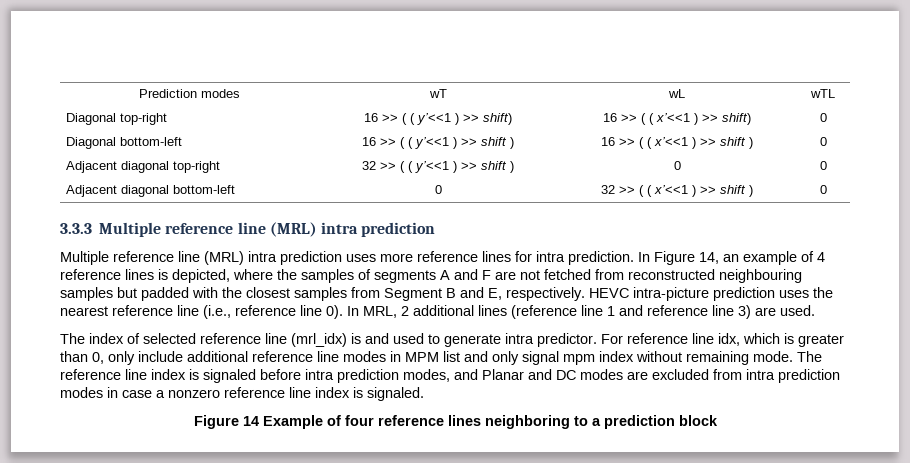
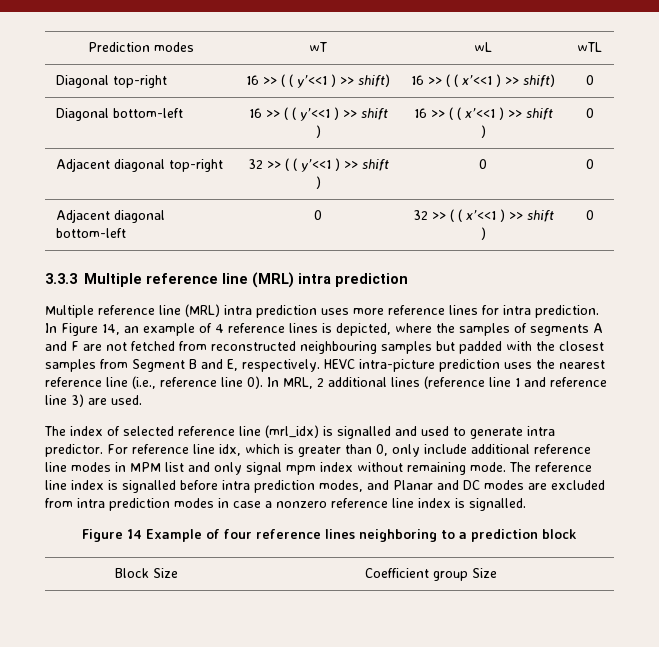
- The index of selected reference line (mrl_idx) is and used to generate intra predictor.
+ The index of selected reference line (mrl_idx) is signalled and used to generate intra predictor.
- The reference line index is signaled before intra prediction modes, and Planar and DC modes are excluded from intra prediction modes in case a nonzero reference line index is signaled.
+ The reference line index is signalled before intra prediction modes, and Planar and DC modes are excluded from intra prediction modes in case a nonzero reference line index is signalled.
+ Block Size | Coefficient group Size

